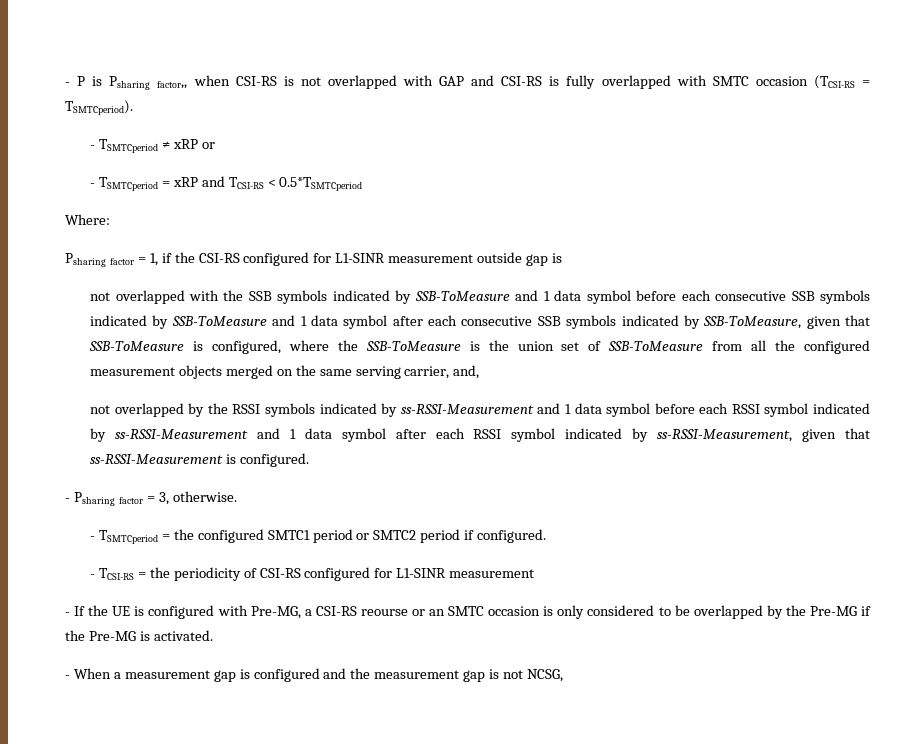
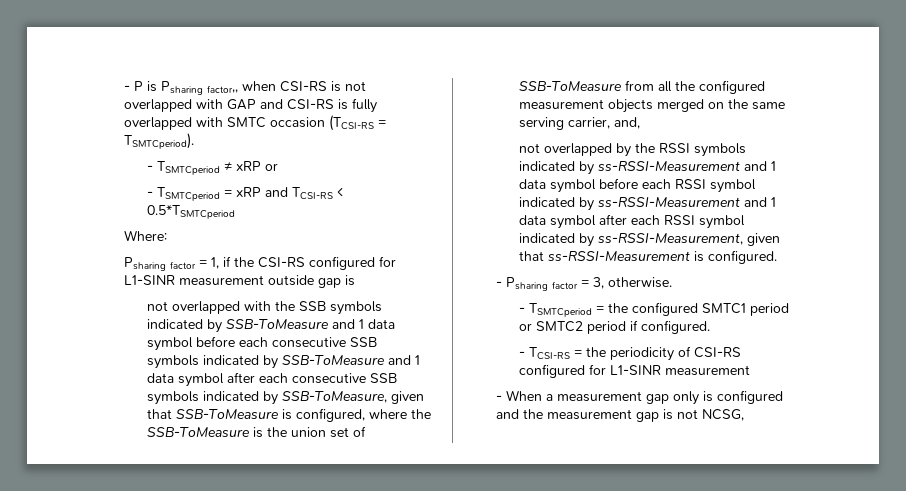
- - If the UE is configured with Pre-MG, a CSI-RS reourse or an SMTC occasion is only considered to be overlapped by the Pre-MG if the Pre-MG is activated.
- - When a measurement gap is configured and the measurement gap is not NCSG,
+ - When a measurement gap only is configured and the measurement gap is not NCSG,

